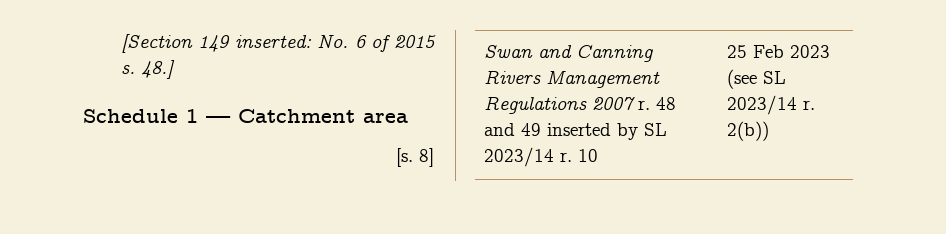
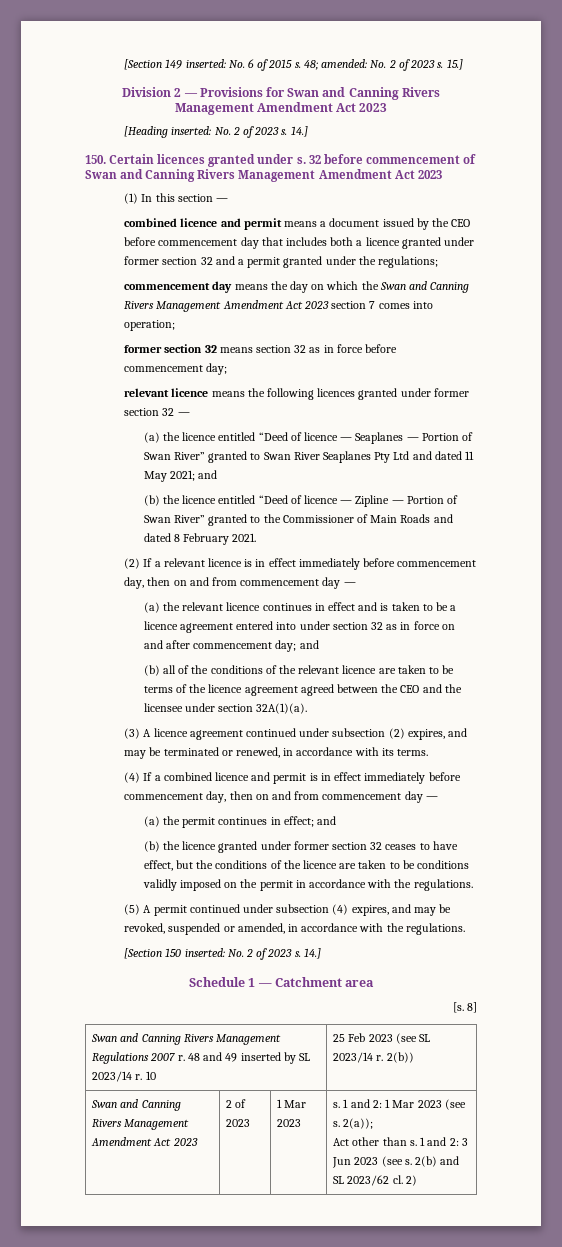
- 48.]
+ 48; amended: No. 2 of 2023 s. 15.]
+ Division 2 — Provisions for Swan and Canning Rivers Management Amendment Act 2023
+ [Heading inserted: No. 2 of 2023 s. 14.]
+ 150. Certain licences granted under s. 32 before commencement of Swan and Canning Rivers Management Amendment Act 2023
+ (1) In this section —
+ combined licence and permit means a document issued by the CEO before commencement day that includes both a licence granted under former section 32 and a permit granted under the regulations;
+ commencement day means the day on which the Swan and Canning Rivers Management Amendment Act 2023 section 7 comes into operation;
+ former section 32 means section 32 as in force before commencement day;
+ relevant licence means the following licences granted under former section 32 —
+ (a) the licence entitled “Deed of licence — Seaplanes — Portion of Swan River” granted to Swan River Seaplanes Pty Ltd and dated 11 May 2021; and
+ (b) the licence entitled “Deed of licence — Zipline — Portion of Swan River” granted to the Commissioner of Main Roads and dated 8 February 2021.
+ (2) If a relevant licence is in effect immediately before commencement day, then on and from commencement day —
+ (a) the relevant licence continues in effect and is taken to be a licence agreement entered into under section 32 as in force on and after commencement day; and
+ (b) all of the conditions of the relevant licence are taken to be terms of the licence agreement agreed between the CEO and the licensee under section 32A(1)(a).
+ (3) A licence agreement continued under subsection (2) expires, and may be terminated or renewed, in accordance with its terms.
+ (4) If a combined licence and permit is in effect immediately before commencement day, then on and from commencement day —
+ (a) the permit continues in effect; and
+ (b) the licence granted under former section 32 ceases to have effect, but the conditions of the licence are taken to be conditions validly imposed on the permit in accordance with the regulations.
+ (5) A permit continued under subsection (4) expires, and may be revoked, suspended or amended, in accordance with the regulations.
+ [Section 150 inserted: No. 2 of 2023 s. 14.]
+ Swan and Canning Rivers Management Amendment Act 2023 | 2 of 2023 | 1 Mar 2023 | s. 1 and 2: 1 Mar 2023 (see s. 2(a));
+ Act other than s. 1 and 2: 3 Jun 2023 (see s. 2(b) and SL 2023/62 cl. 2)

